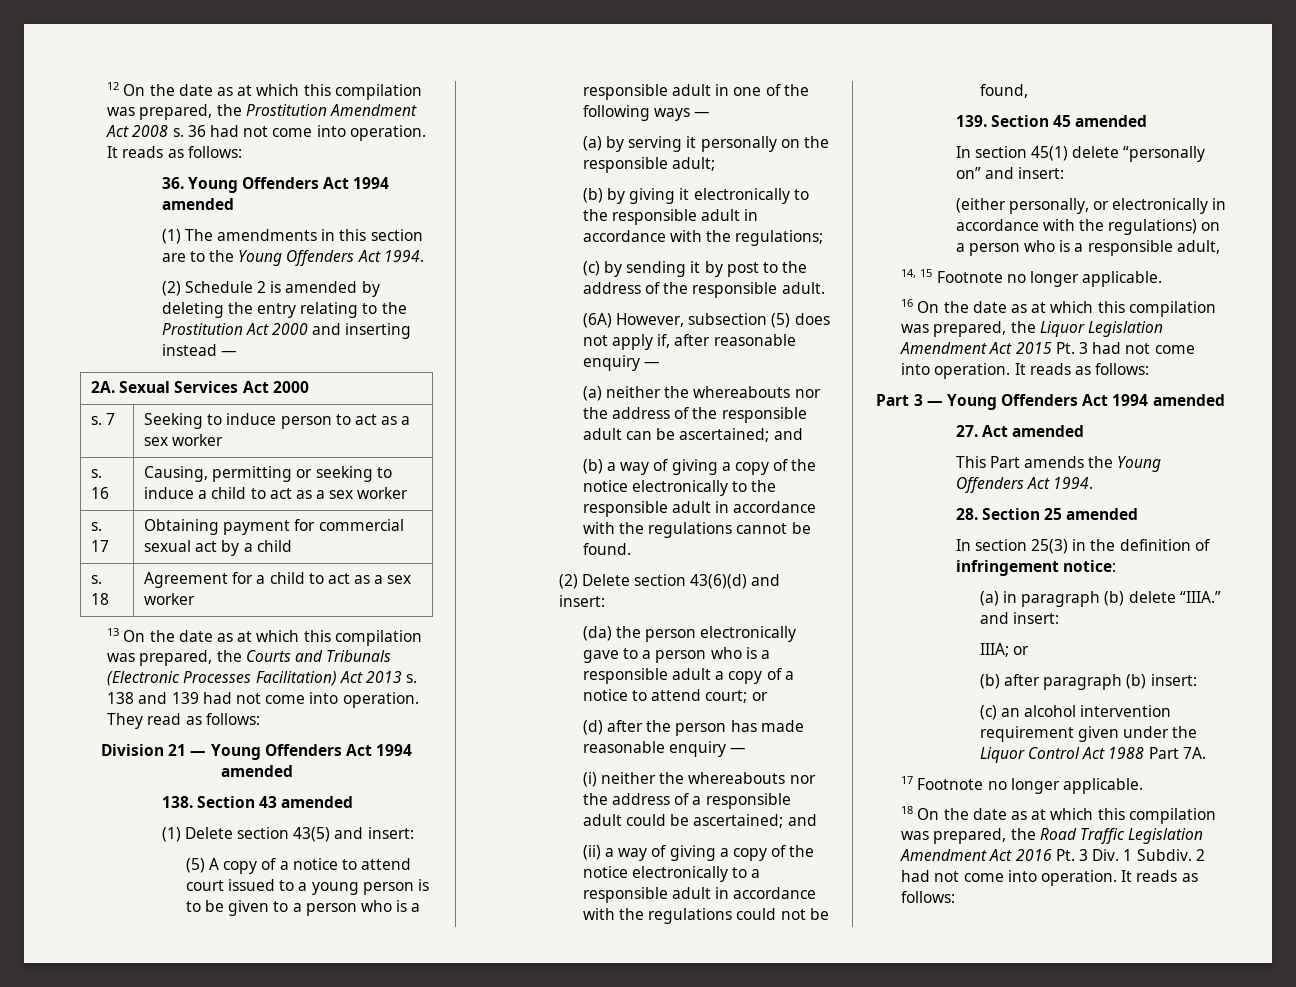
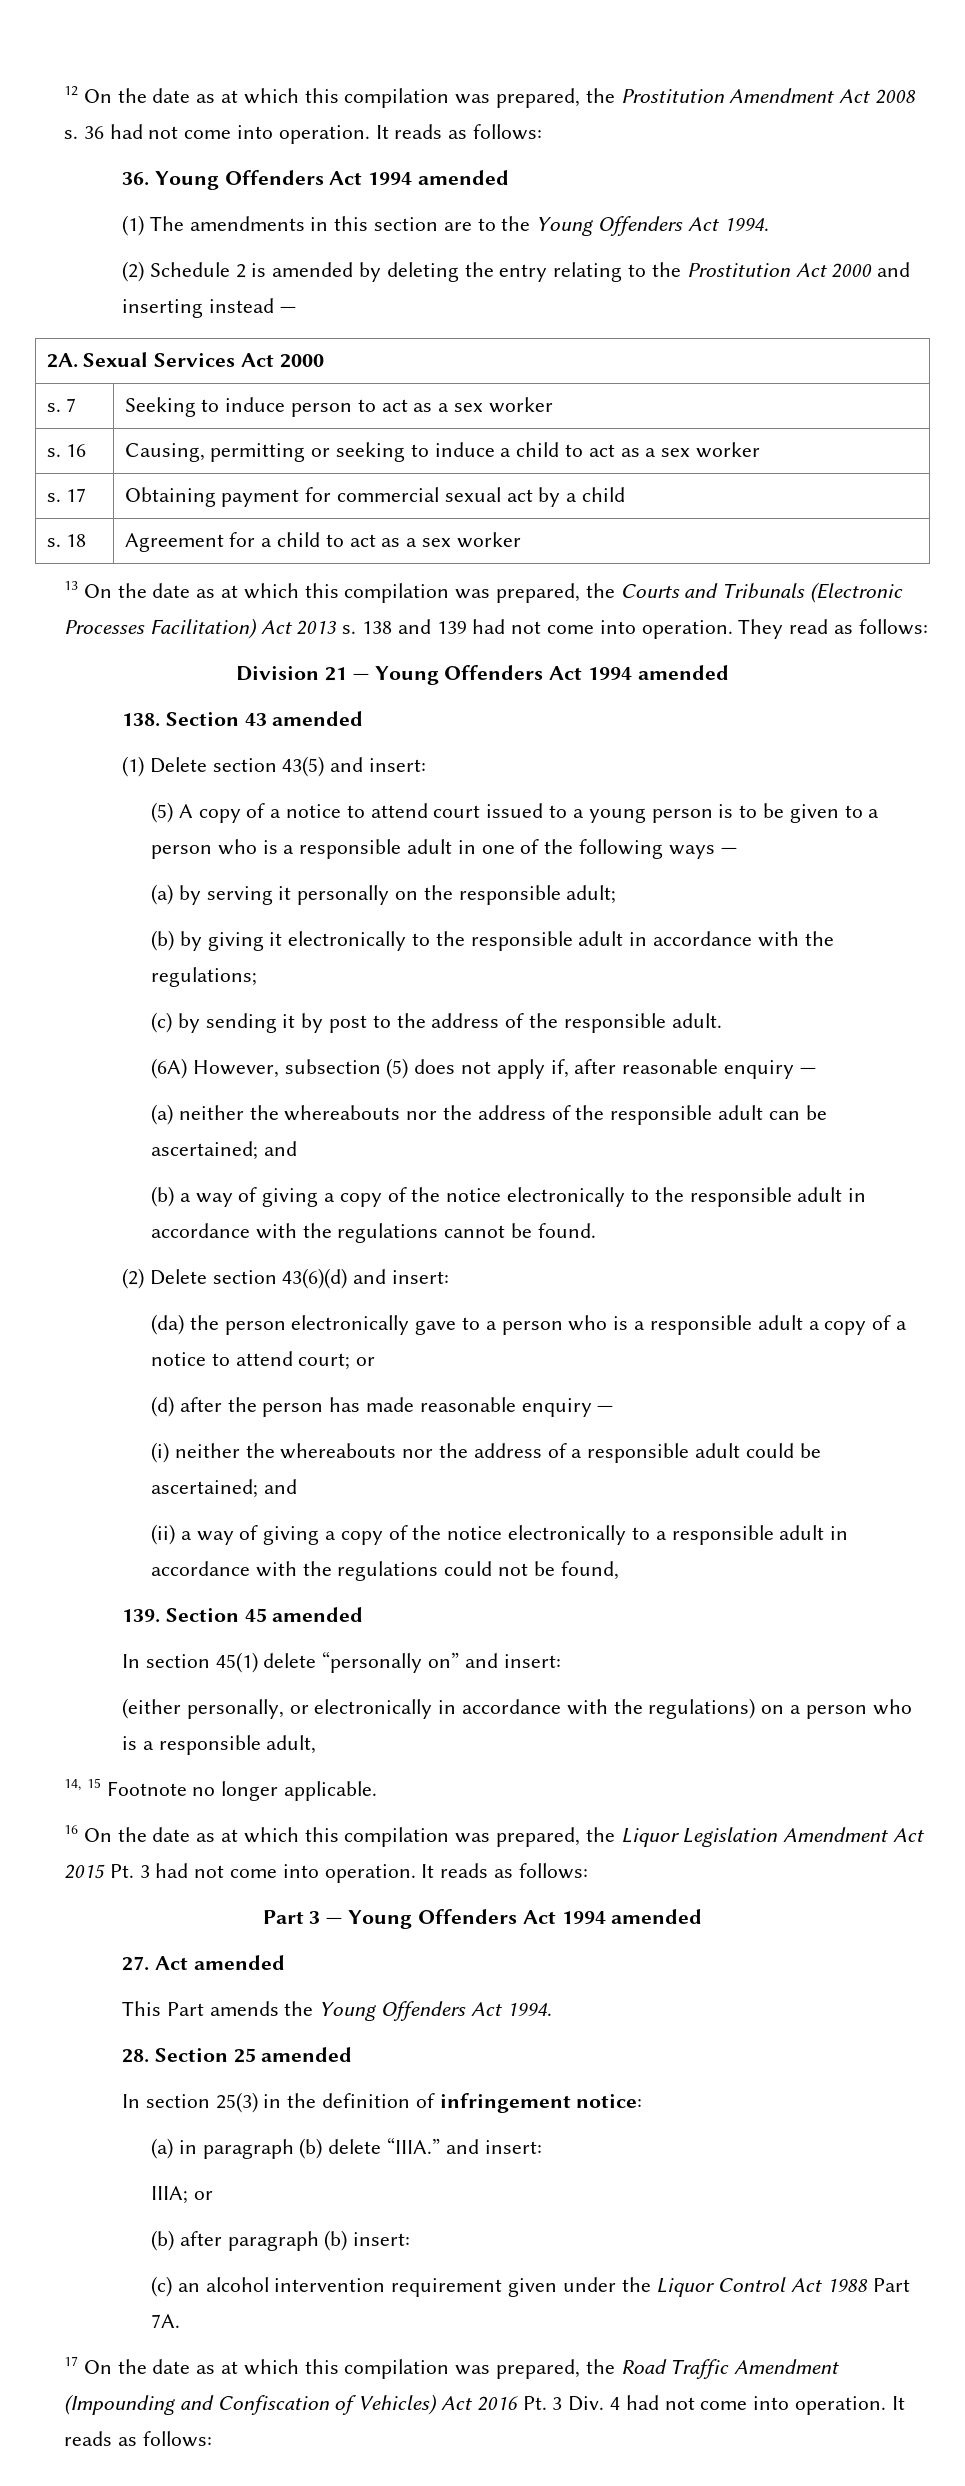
- 17 Footnote no longer applicable.
- 18 On the date as at which this compilation was prepared, the Road Traffic Legislation Amendment Act 2016 Pt. 3 Div. 1 Subdiv. 2 had not come into operation.
+ 17 On the date as at which this compilation was prepared, the Road Traffic Amendment (Impounding and Confiscation of Vehicles) Act 2016 Pt. 3 Div. 4 had not come into operation.

